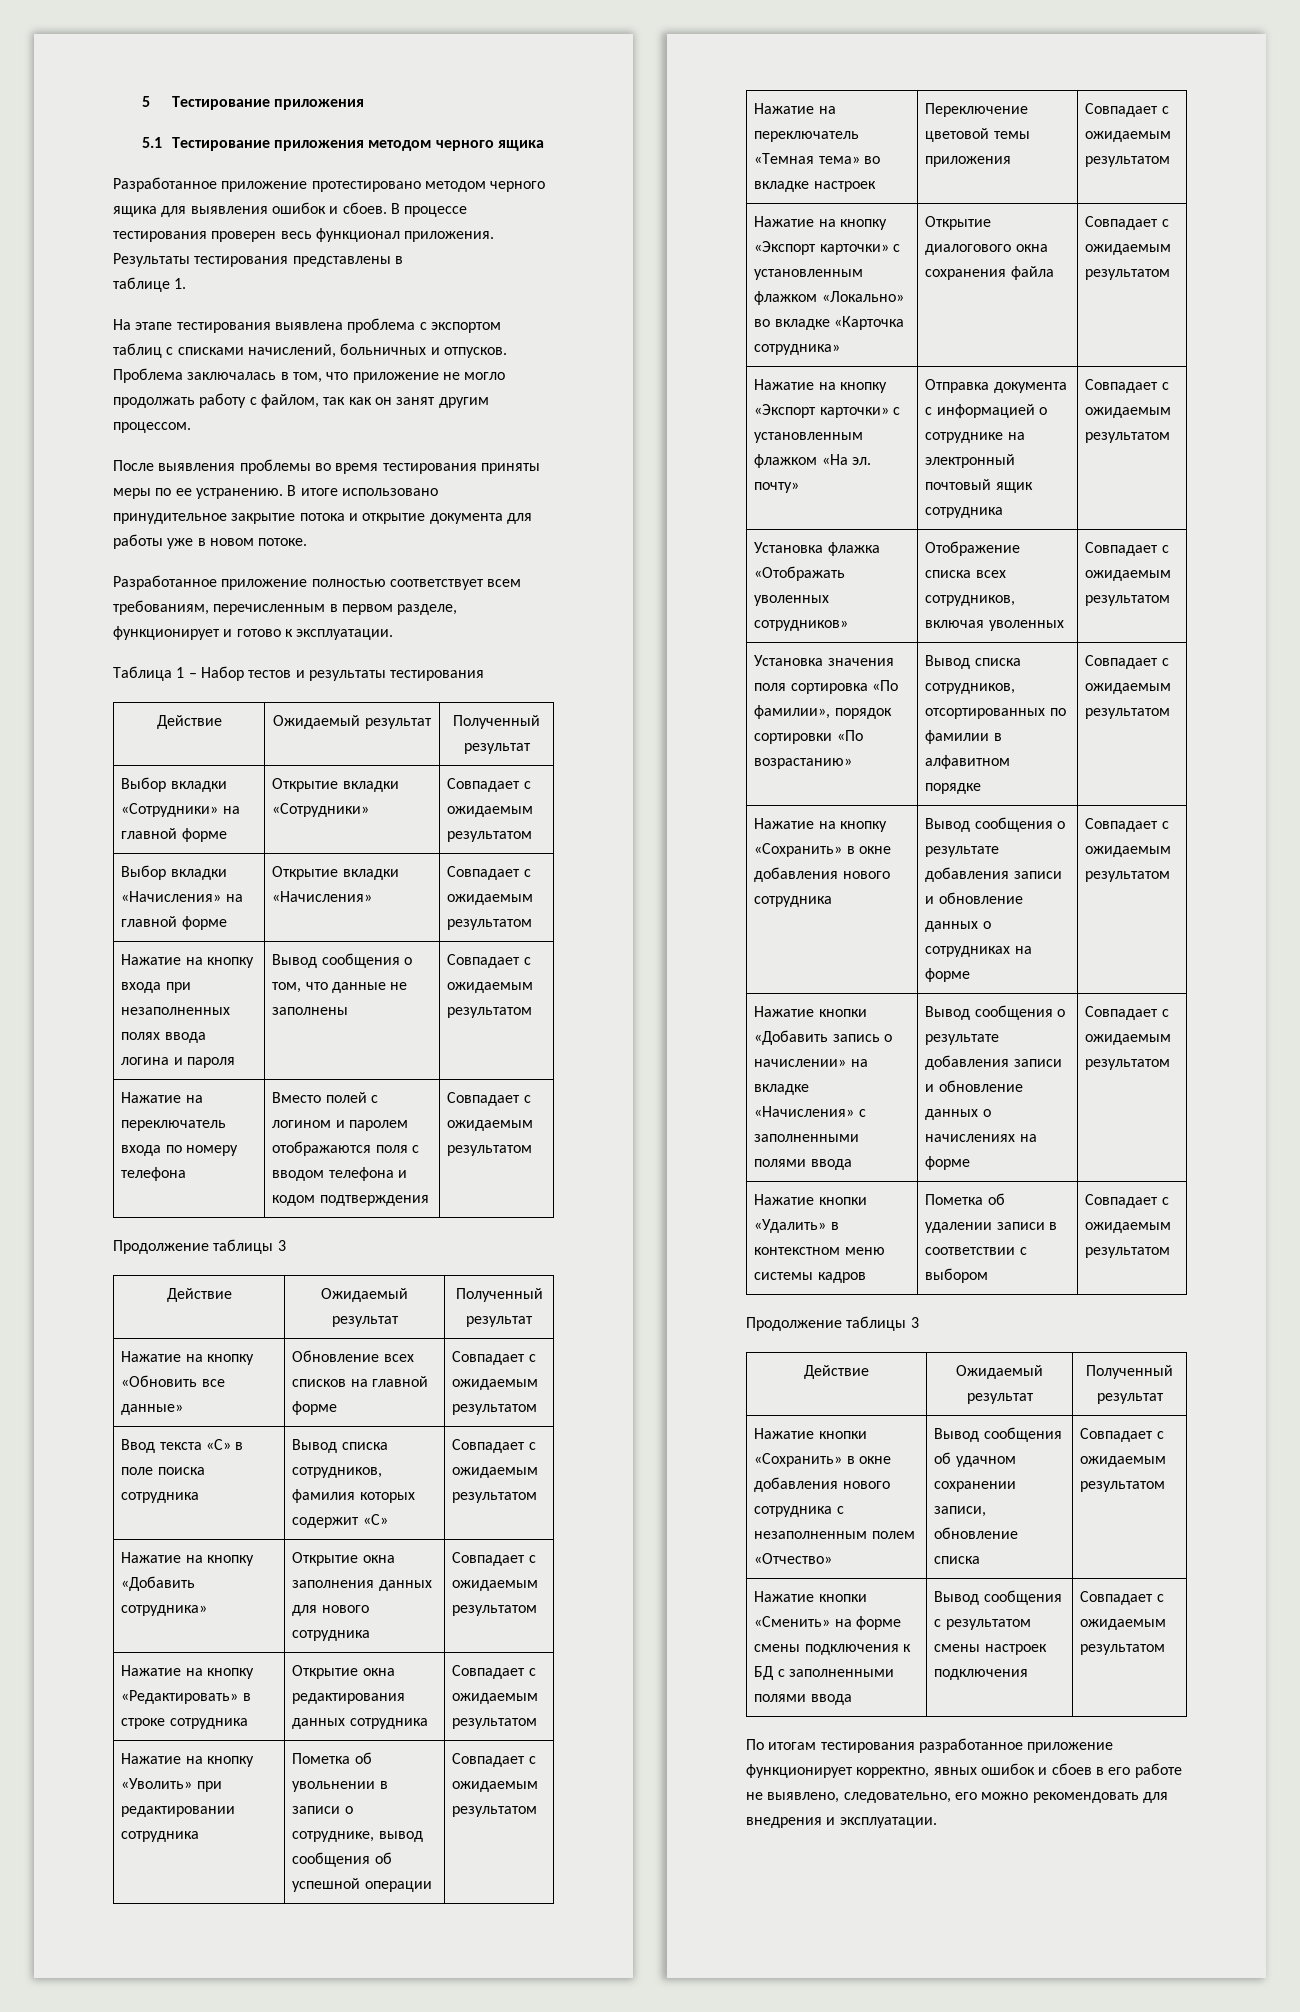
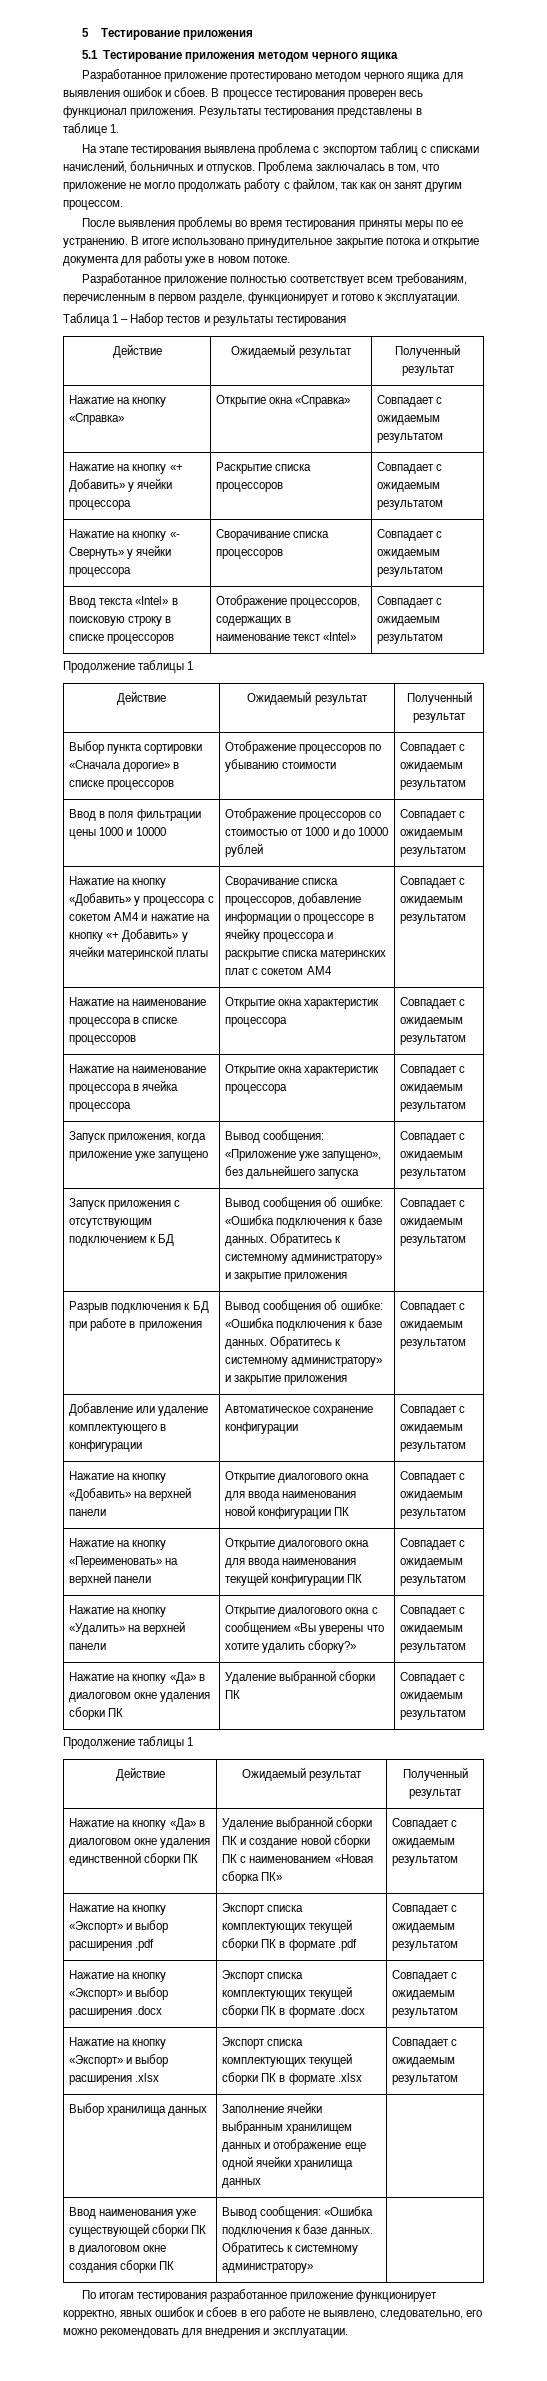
- Выбор вкладки «Сотрудники» на главной форме | Открытие вкладки «Сотрудники» | Совпадает с ожидаемым результатом
- Выбор вкладки «Начисления» на главной форме | Открытие вкладки «Начисления» | Совпадает с ожидаемым результатом
- Нажатие на кнопку входа при незаполненных полях ввода логина и пароля | Вывод сообщения о том, что данные не заполнены | Совпадает с ожидаемым результатом
- Нажатие на переключатель входа по номеру телефона | Вместо полей с логином и паролем отображаются поля с вводом телефона и кодом подтверждения | Совпадает с ожидаемым результатом
- Продолжение таблицы 3
+ Нажатие на кнопку «Справка» | Открытие окна «Справка» | Совпадает с ожидаемым результатом
+ Нажатие на кнопку «+ Добавить» у ячейки процессора | Раскрытие списка процессоров | Совпадает с ожидаемым результатом
+ Нажатие на кнопку «- Свернуть» у ячейки процессора | Сворачивание списка процессоров | Совпадает с ожидаемым результатом
+ Ввод текста «Intel» в поисковую строку в списке процессоров | Отображение процессоров, содержащих в наименование текст «Intel» | Совпадает с ожидаемым результатом
+ Продолжение таблицы 1
  Действие | Ожидаемый результат | Полученный результат
- Нажатие на кнопку «Обновить все данные» | Обновление всех списков на главной форме | Совпадает с ожидаемым результатом
- Ввод текста «С» в поле поиска сотрудника | Вывод списка сотрудников, фамилия которых содержит «С» | Совпадает с ожидаемым результатом
- Нажатие на кнопку «Добавить сотрудника» | Открытие окна заполнения данных для нового сотрудника | Совпадает с ожидаемым результатом
- Нажатие на кнопку «Редактировать» в строке сотрудника | Открытие окна редактирования данных сотрудника | Совпадает с ожидаемым результатом
- Нажатие на кнопку «Уволить» при редактировании сотрудника | Пометка об увольнении в записи о сотруднике, вывод сообщения об успешной операции | Совпадает с ожидаемым результатом
- Нажатие на переключатель «Темная тема» во вкладке настроек | Переключение цветовой темы приложения | Совпадает с ожидаемым результатом
- Нажатие на кнопку «Экспорт карточки» с установленным флажком «Локально» во вкладке «Карточка сотрудника» | Открытие диалогового окна сохранения файла | Совпадает с ожидаемым результатом
- Нажатие на кнопку «Экспорт карточки» с установленным флажком «На эл. почту» | Отправка документа с информацией о сотруднике на электронный почтовый ящик сотрудника | Совпадает с ожидаемым результатом
- Установка флажка «Отображать уволенных сотрудников» | Отображение списка всех сотрудников, включая уволенных | Совпадает с ожидаемым результатом
- Установка значения поля сортировка «По фамилии», порядок сортировки «По возрастанию» | Вывод списка сотрудников, отсортированных по фамилии в алфавитном порядке | Совпадает с ожидаемым результатом
- Нажатие на кнопку «Сохранить» в окне добавления нового сотрудника | Вывод сообщения о результате добавления записи и обновление данных о сотрудниках на форме | Совпадает с ожидаемым результатом
- Нажатие кнопки «Добавить запись о начислении» на вкладке «Начисления» с заполненными полями ввода | Вывод сообщения о результате добавления записи и обновление данных о начислениях на форме | Совпадает с ожидаемым результатом
- Нажатие кнопки «Удалить» в контекстном меню системы кадров | Пометка об удалении записи в соответствии с выбором | Совпадает с ожидаемым результатом
- Продолжение таблицы 3
+ Выбор пункта сортировки «Сначала дорогие» в списке процессоров | Отображение процессоров по убыванию стоимости | Совпадает с ожидаемым результатом
+ Ввод в поля фильтрации цены 1000 и 10000 | Отображение процессоров со стоимостью от 1000 и до 10000 рублей | Совпадает с ожидаемым результатом
+ Нажатие на кнопку «Добавить» у процессора с сокетом AM4 и нажатие на кнопку «+ Добавить» у ячейки материнской платы | Сворачивание списка процессоров, добавление информации о процессоре в ячейку процессора и раскрытие списка материнских плат с сокетом AM4 | Совпадает с ожидаемым результатом
+ Нажатие на наименование процессора в списке процессоров | Открытие окна характеристик процессора | Совпадает с ожидаемым результатом
+ Нажатие на наименование процессора в ячейка процессора | Открытие окна характеристик процессора | Совпадает с ожидаемым результатом
+ Запуск приложения, когда приложение уже запущено | Вывод сообщения: «Приложение уже запущено», без дальнейшего запуска | Совпадает с ожидаемым результатом
+ Запуск приложения с отсутствующим подключением к БД | Вывод сообщения об ошибке: «Ошибка подключения к базе данных. Обратитесь к системному администратору» и закрытие приложения | Совпадает с ожидаемым результатом
+ Разрыв подключения к БД при работе в приложения | Вывод сообщения об ошибке: «Ошибка подключения к базе данных. Обратитесь к системному администратору» и закрытие приложения | Совпадает с ожидаемым результатом
+ Добавление или удаление комплектующего в конфигурации | Автоматическое сохранение конфигурации | Совпадает с ожидаемым результатом
+ Нажатие на кнопку «Добавить» на верхней панели | Открытие диалогового окна для ввода наименования новой конфигурации ПК | Совпадает с ожидаемым результатом
+ Нажатие на кнопку «Переименовать» на верхней панели | Открытие диалогового окна для ввода наименования текущей конфигурации ПК | Совпадает с ожидаемым результатом
+ Нажатие на кнопку «Удалить» на верхней панели | Открытие диалогового окна с сообщением «Вы уверены что хотите удалить сборку?» | Совпадает с ожидаемым результатом
+ Нажатие на кнопку «Да» в диалоговом окне удаления сборки ПК | Удаление выбранной сборки ПК | Совпадает с ожидаемым результатом
+ Продолжение таблицы 1
  Действие | Ожидаемый результат | Полученный результат
- Нажатие кнопки «Сохранить» в окне добавления нового сотрудника с незаполненным полем «Отчество» | Вывод сообщения об удачном сохранении записи, обновление списка | Совпадает с ожидаемым результатом
- Нажатие кнопки «Сменить» на форме смены подключения к БД с заполненными полями ввода | Вывод сообщения с результатом смены настроек подключения | Совпадает с ожидаемым результатом
+ Нажатие на кнопку «Да» в диалоговом окне удаления единственной сборки ПК | Удаление выбранной сборки ПК и создание новой сборки ПК с наименованием «Новая сборка ПК» | Совпадает с ожидаемым результатом
+ Нажатие на кнопку «Экспорт» и выбор расширения .pdf | Экспорт списка комплектующих текущей сборки ПК в формате .pdf | Совпадает с ожидаемым результатом
+ Нажатие на кнопку «Экспорт» и выбор расширения .docx | Экспорт списка комплектующих текущей сборки ПК в формате .docx | Совпадает с ожидаемым результатом
+ Нажатие на кнопку «Экспорт» и выбор расширения .xlsx | Экспорт списка комплектующих текущей сборки ПК в формате .xlsx | Совпадает с ожидаемым результатом
+ Выбор хранилища данных | Заполнение ячейки выбранным хранилищем данных и отображение еще одной ячейки хранилища данных |
+ Ввод наименования уже существующей сборки ПК в диалоговом окне создания сборки ПК | Вывод сообщения: «Ошибка подключения к базе данных. Обратитесь к системному администратору» |

